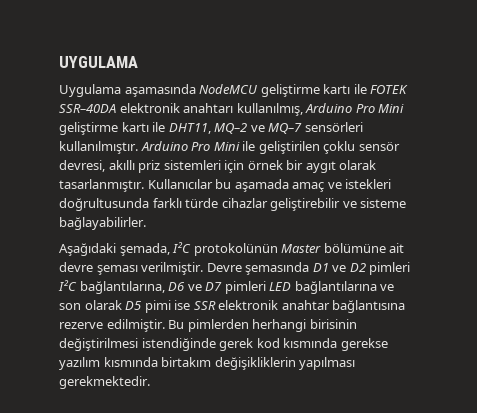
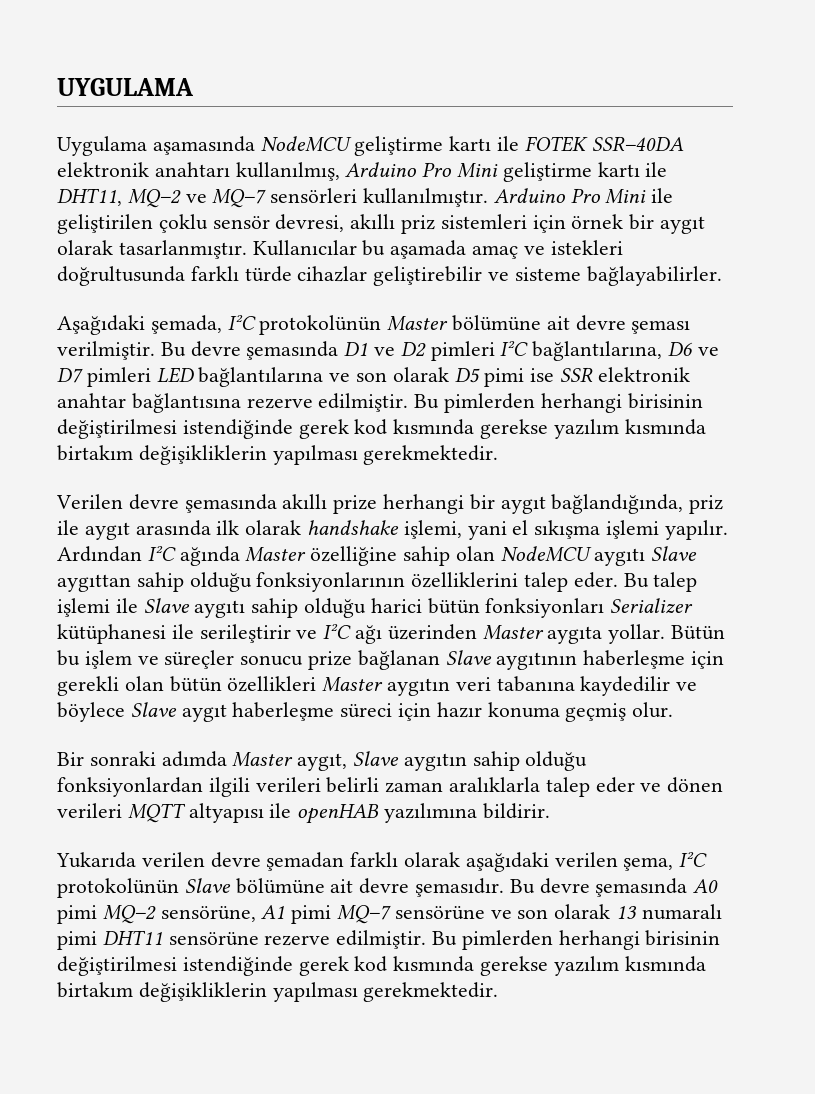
- Devre şemasında D1 ve D2 pimleri I²C bağlantılarına, D6 ve D7 pimleri LED bağlantılarına ve son olarak D5 pimi ise SSR elektronik anahtar bağlantısına rezerve edilmiştir.
+ Bu devre şemasında D1 ve D2 pimleri I²C bağlantılarına, D6 ve D7 pimleri LED bağlantılarına ve son olarak D5 pimi ise SSR elektronik anahtar bağlantısına rezerve edilmiştir.
+ Verilen devre şemasında akıllı prize herhangi bir aygıt bağlandığında, priz ile aygıt arasında ilk olarak handshake işlemi, yani el sıkışma işlemi yapılır. Ardından I²C ağında Master özelliğine sahip olan NodeMCU aygıtı Slave aygıttan sahip olduğu fonksiyonlarının özelliklerini talep eder. Bu talep işlemi ile Slave aygıtı sahip olduğu harici bütün fonksiyonları Serializer kütüphanesi ile serileştirir ve I²C ağı üzerinden Master aygıta yollar. Bütün bu işlem ve süreçler sonucu prize bağlanan Slave aygıtının haberleşme için gerekli olan bütün özellikleri Master aygıtın veri tabanına kaydedilir ve böylece Slave aygıt haberleşme süreci için hazır konuma geçmiş olur.
+ Bir sonraki adımda Master aygıt, Slave aygıtın sahip olduğu fonksiyonlardan ilgili verileri belirli zaman aralıklarla talep eder ve dönen verileri MQTT altyapısı ile openHAB yazılımına bildirir.
+ Yukarıda verilen devre şemadan farklı olarak aşağıdaki verilen şema, I²C protokolünün Slave bölümüne ait devre şemasıdır. Bu devre şemasında A0 pimi MQ–2 sensörüne, A1 pimi MQ–7 sensörüne ve son olarak 13 numaralı pimi DHT11 sensörüne rezerve edilmiştir. Bu pimlerden herhangi birisinin değiştirilmesi istendiğinde gerek kod kısmında gerekse yazılım kısmında birtakım değişikliklerin yapılması gerekmektedir.

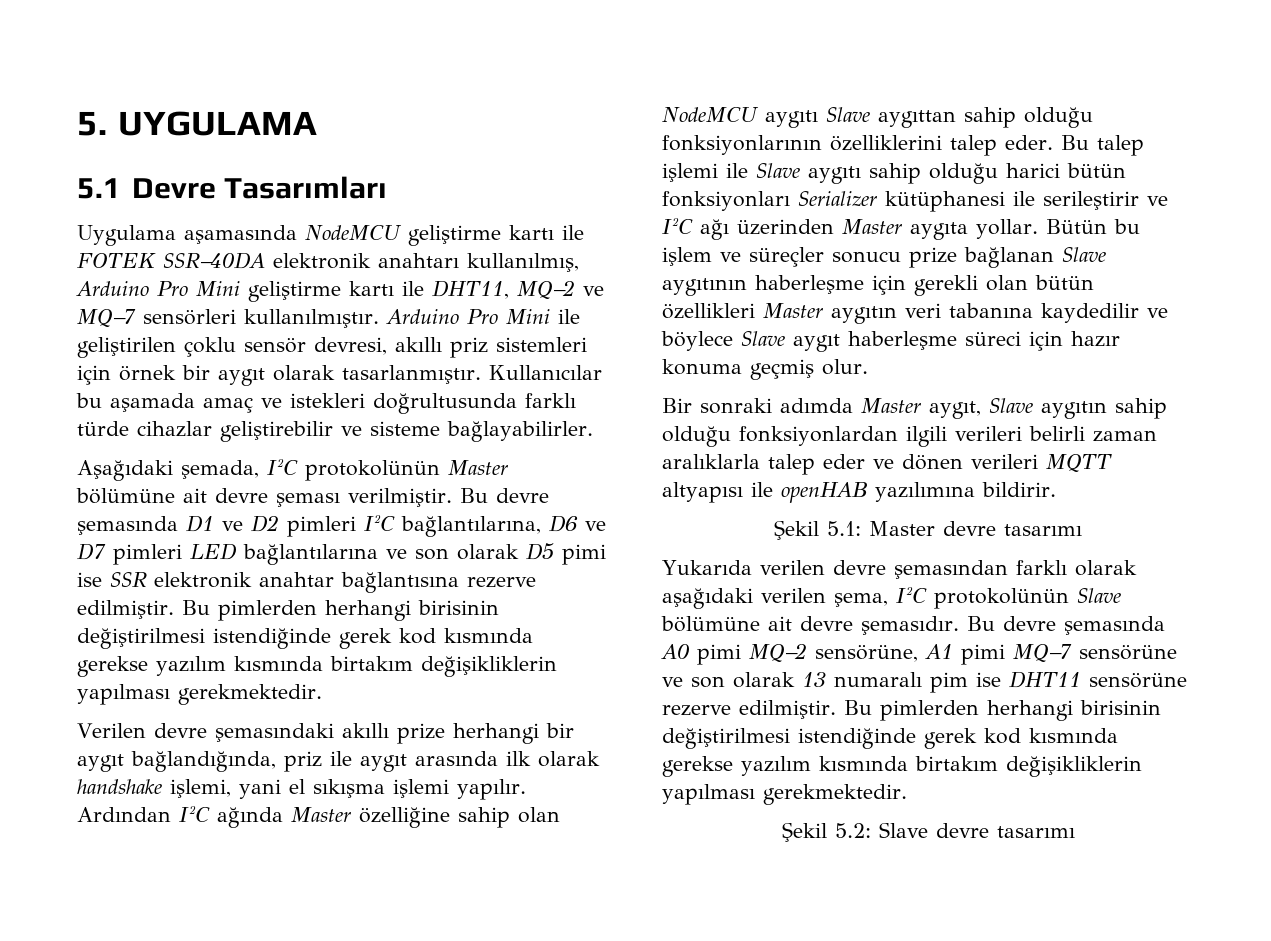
- UYGULAMA
+ 5. UYGULAMA
+ 5.1 Devre Tasarımları
- Verilen devre şemasında akıllı prize herhangi bir aygıt bağlandığında, priz ile aygıt arasında ilk olarak handshake işlemi, yani el sıkışma işlemi yapılır.
+ Verilen devre şemasındaki akıllı prize herhangi bir aygıt bağlandığında, priz ile aygıt arasında ilk olarak handshake işlemi, yani el sıkışma işlemi yapılır.
+ Şekil 5.1: Master devre tasarımı
- Yukarıda verilen devre şemadan farklı olarak aşağıdaki verilen şema, I²C protokolünün Slave bölümüne ait devre şemasıdır.
+ Yukarıda verilen devre şemasından farklı olarak aşağıdaki verilen şema, I²C protokolünün Slave bölümüne ait devre şemasıdır.
- Bu devre şemasında A0 pimi MQ–2 sensörüne, A1 pimi MQ–7 sensörüne ve son olarak 13 numaralı pimi DHT11 sensörüne rezerve edilmiştir.
+ Bu devre şemasında A0 pimi MQ–2 sensörüne, A1 pimi MQ–7 sensörüne ve son olarak 13 numaralı pim ise DHT11 sensörüne rezerve edilmiştir.
+ Şekil 5.2: Slave devre tasarımı

